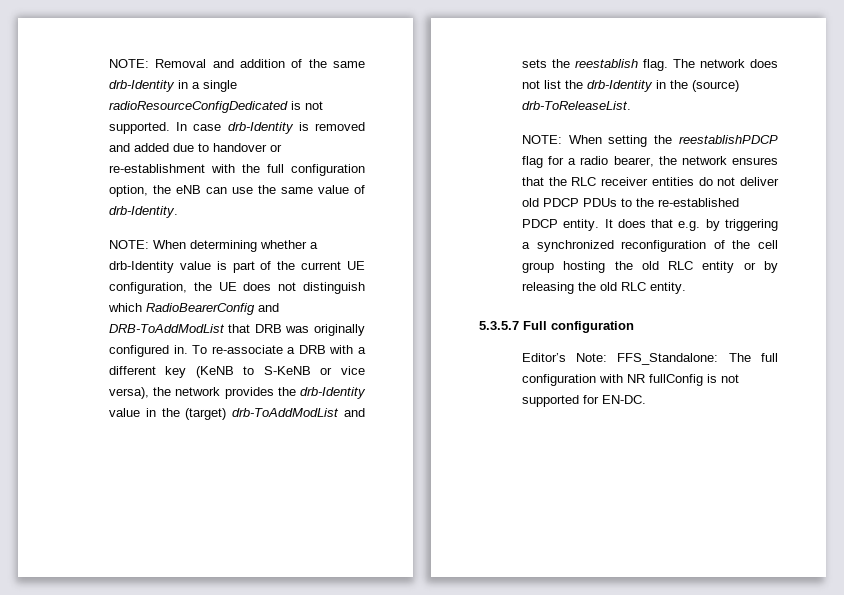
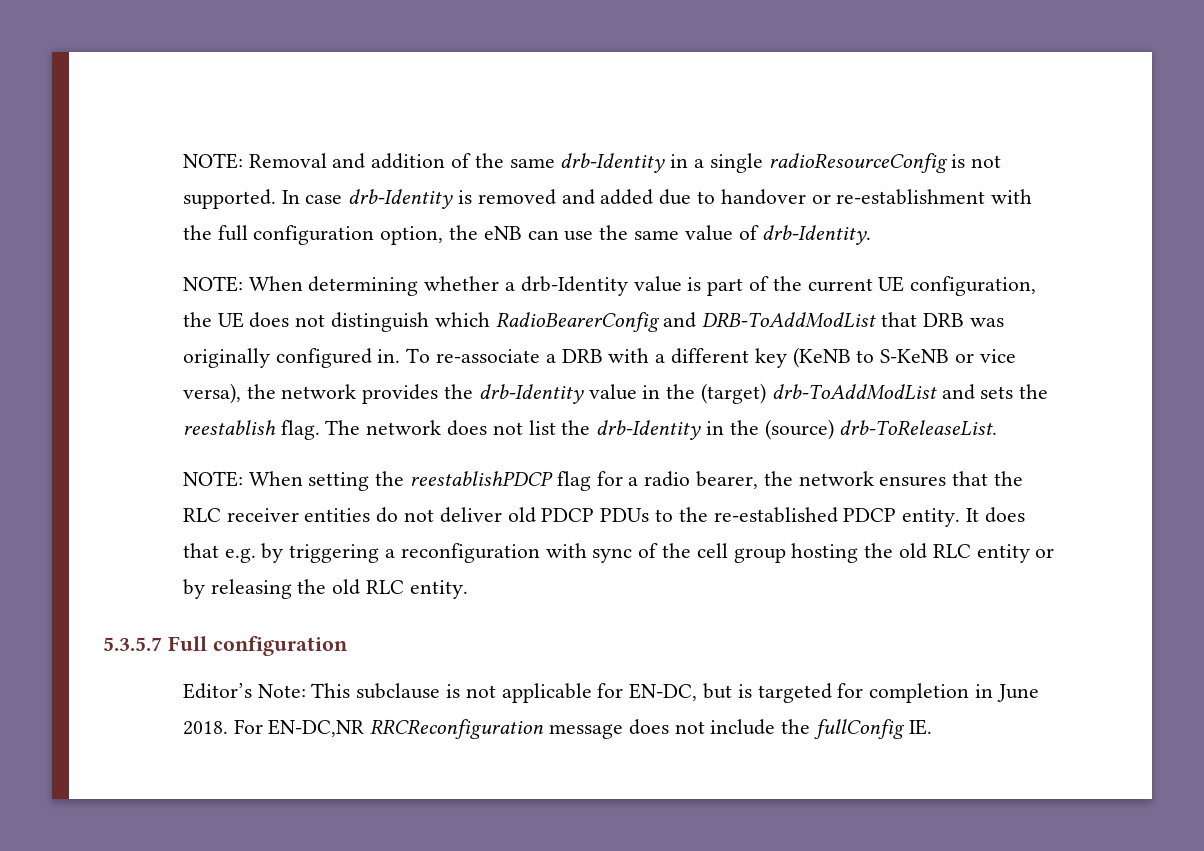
- NOTE: Removal and addition of the same drb-Identity in a single radioResourceConfigDedicated is not supported.
+ NOTE: Removal and addition of the same drb-Identity in a single radioResourceConfig is not supported.
- It does that e.g. by triggering a synchronized reconfiguration of the cell group hosting the old RLC entity or by releasing the old RLC entity.
+ It does that e.g. by triggering a reconfiguration with sync of the cell group hosting the old RLC entity or by releasing the old RLC entity.
- Editor’s Note: FFS_Standalone: The full configuration with NR fullConfig is not supported for EN-DC.
+ Editor’s Note: This subclause is not applicable for EN-DC, but is targeted for completion in June 2018. For EN-DC,NR RRCReconfiguration message does not include the fullConfig IE.

